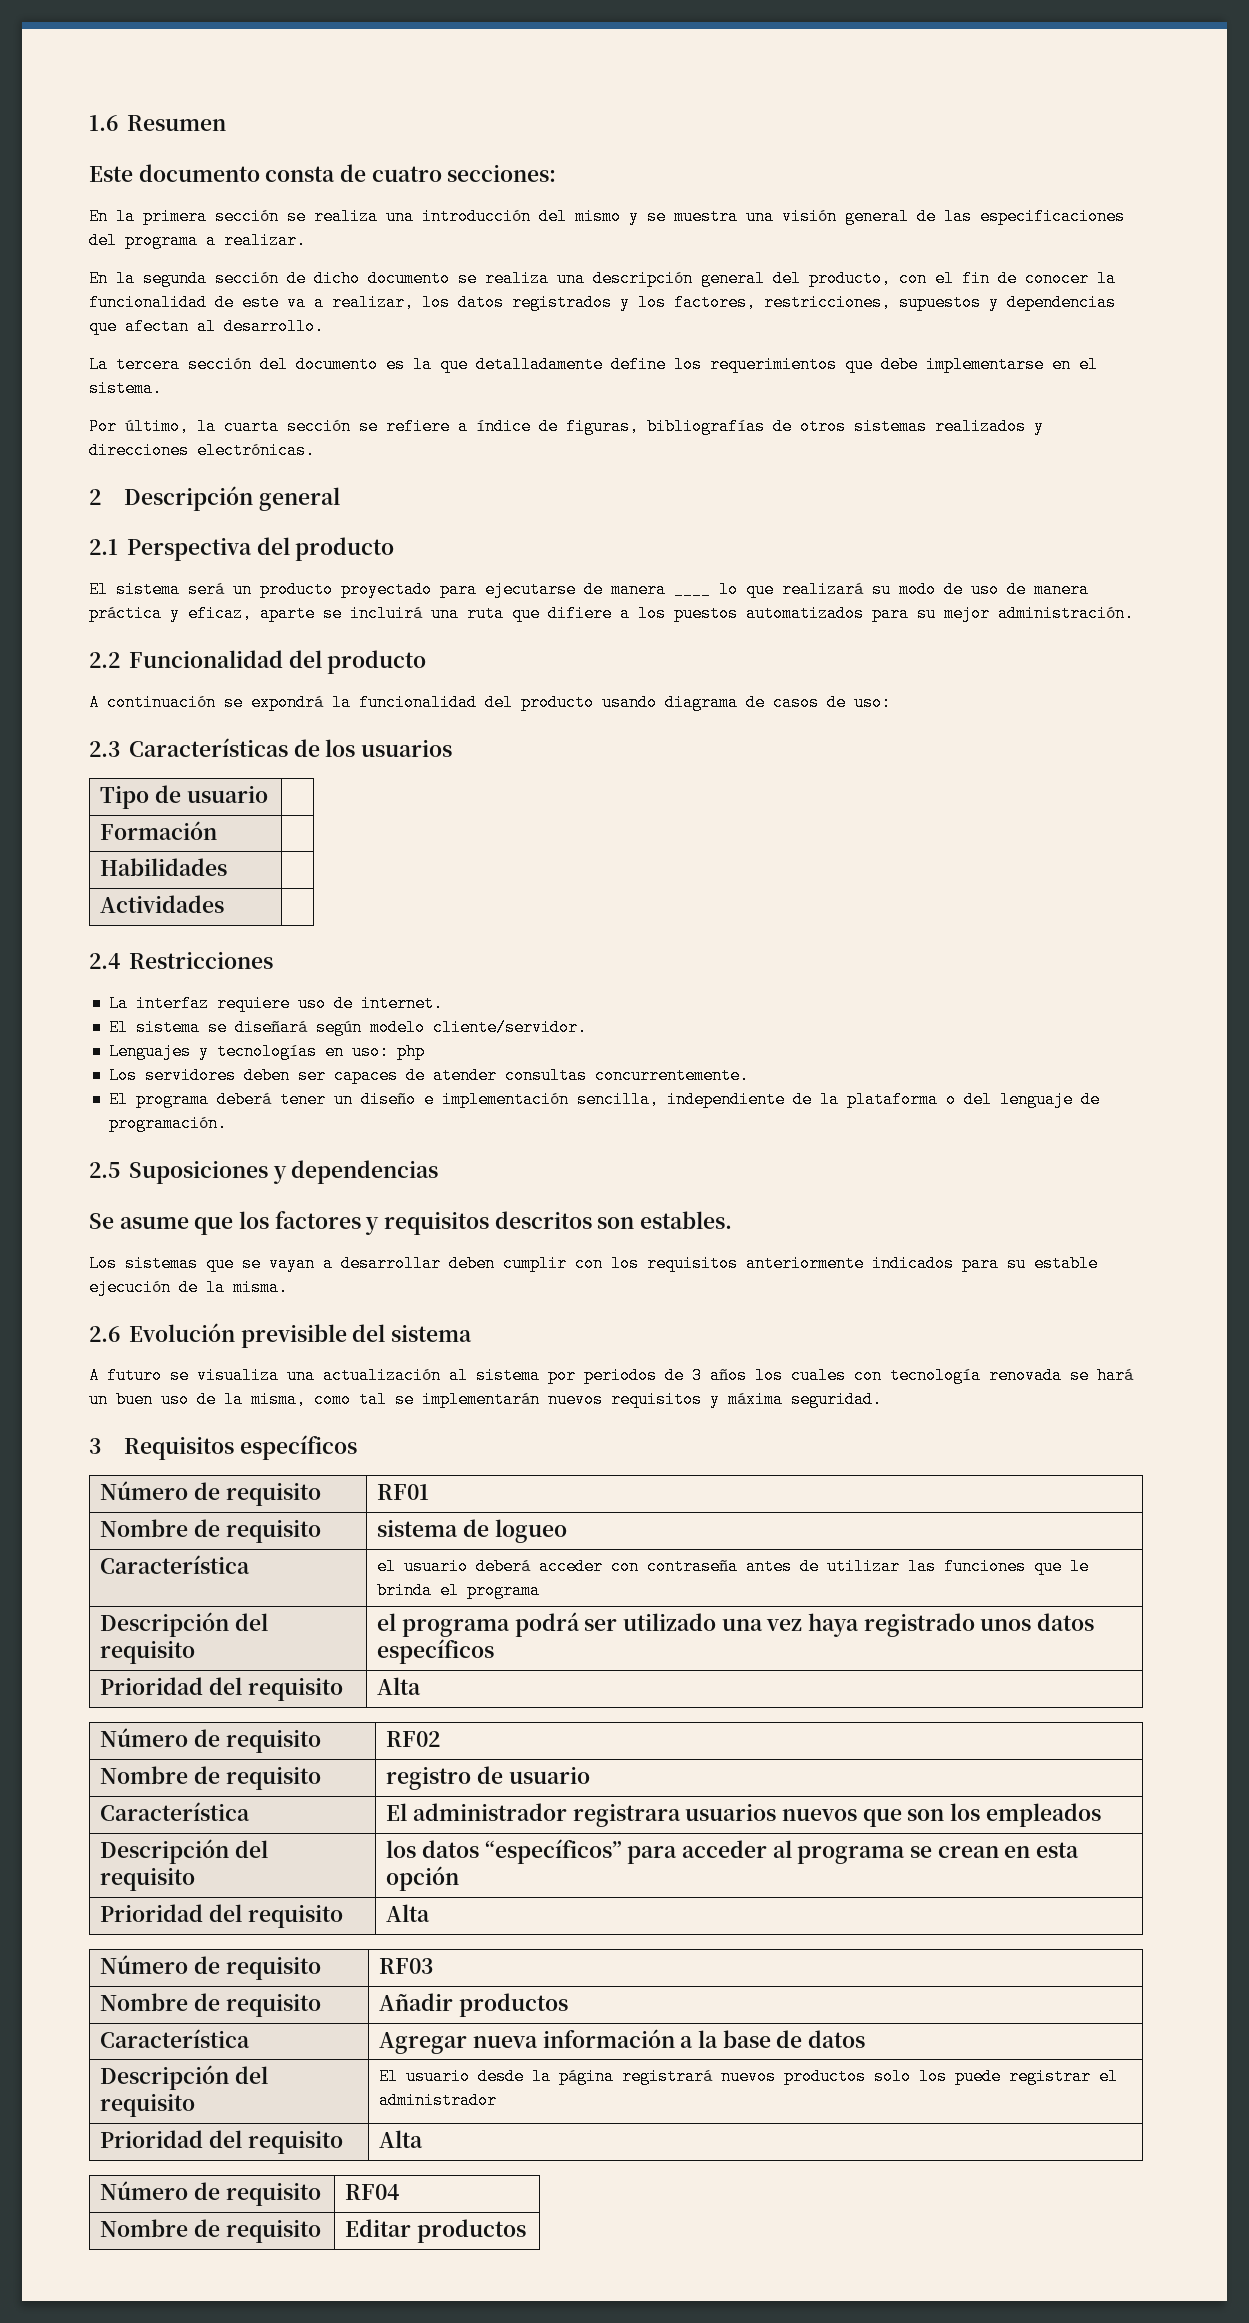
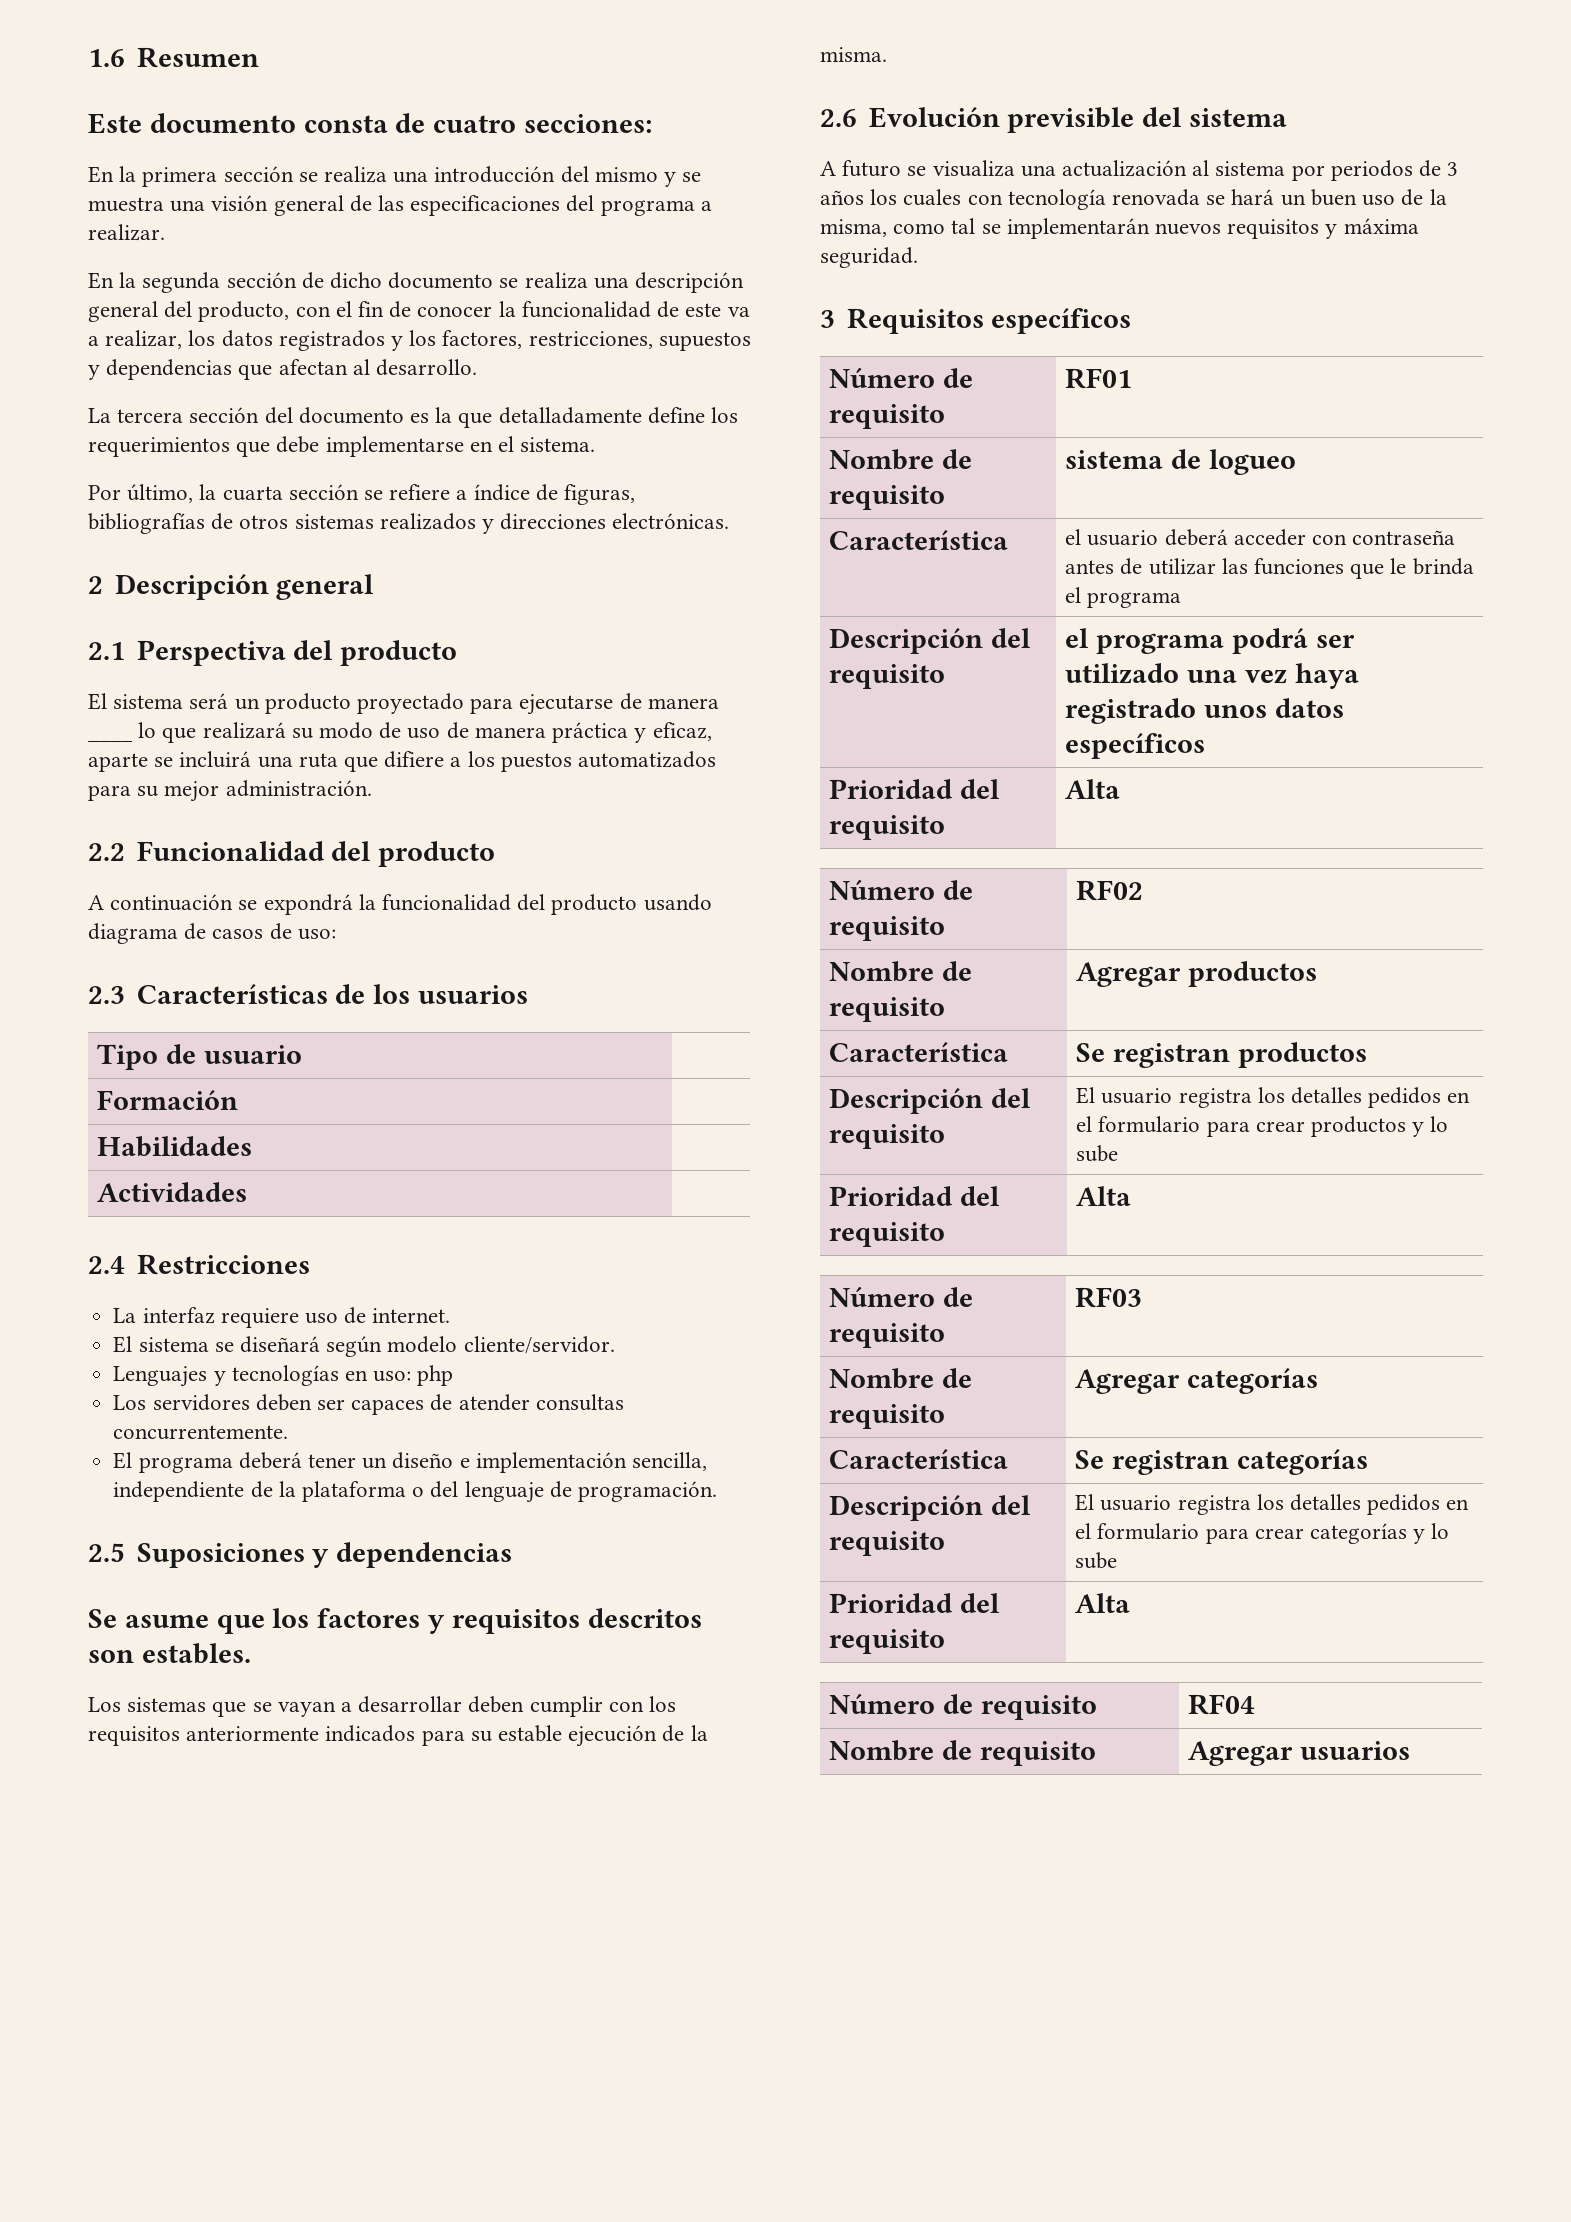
- Nombre de requisito | registro de usuario
- Característica | El administrador registrara usuarios nuevos que son los empleados
- Descripción del requisito | los datos “específicos” para acceder al programa se crean en esta opción
+ Nombre de requisito | Agregar productos
+ Característica | Se registran productos
+ Descripción del requisito | El usuario registra los detalles pedidos en el formulario para crear productos y lo sube
- Nombre de requisito | Añadir productos
- Característica | Agregar nueva información a la base de datos
- Descripción del requisito | El usuario desde la página registrará nuevos productos solo los puede registrar el administrador
+ Nombre de requisito | Agregar categorías
+ Característica | Se registran categorías
+ Descripción del requisito | El usuario registra los detalles pedidos en el formulario para crear categorías y lo sube
- Nombre de requisito | Editar productos
+ Nombre de requisito | Agregar usuarios

